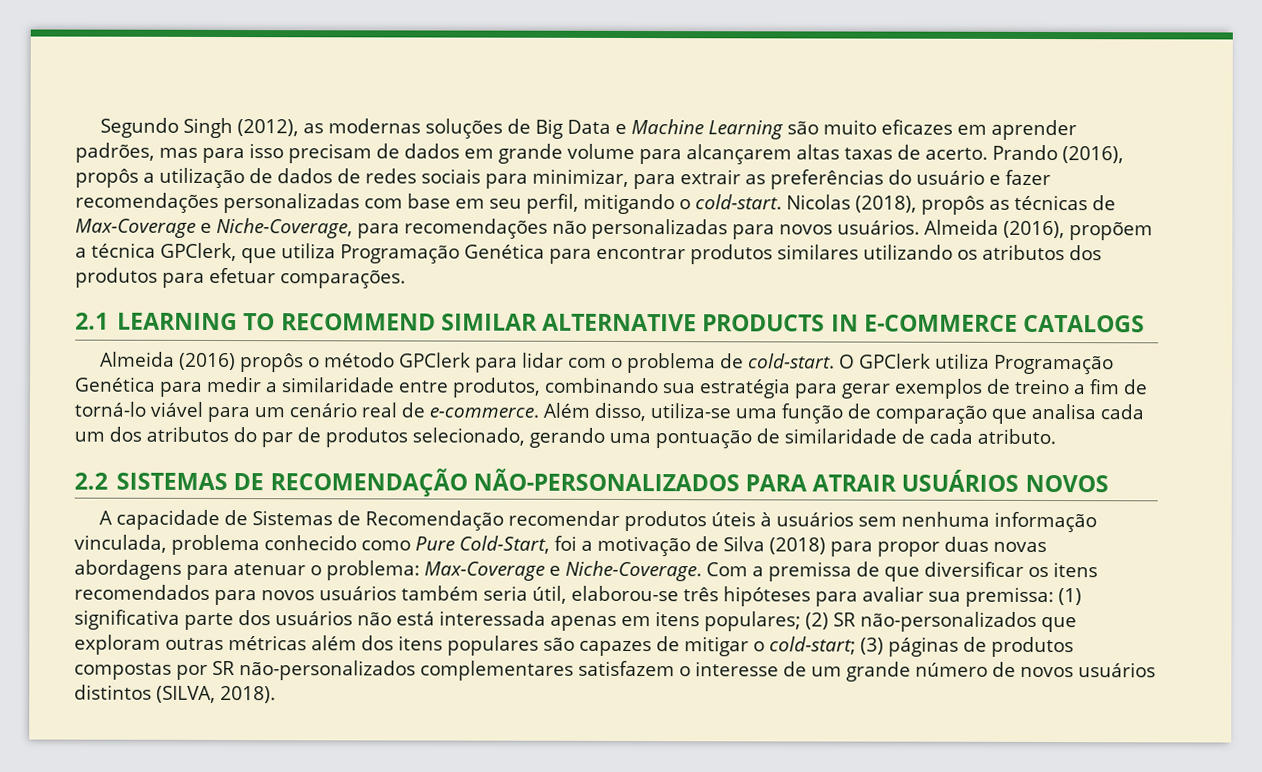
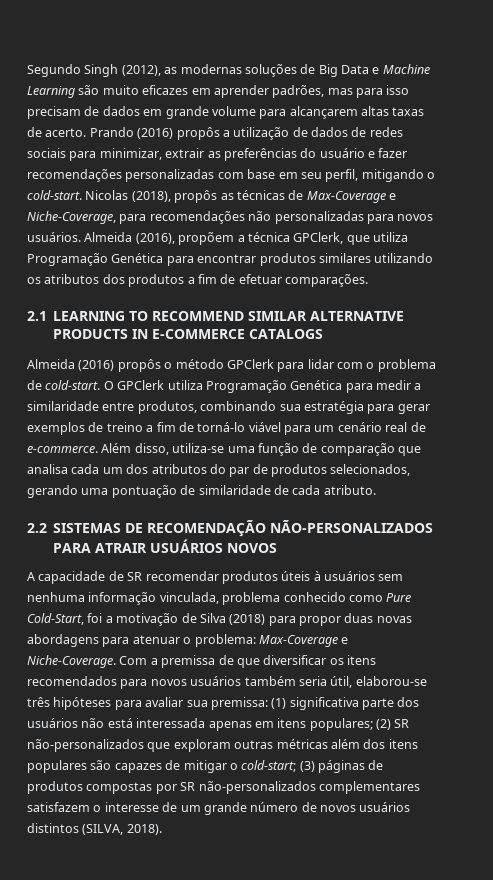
- Prando (2016), propôs a utilização de dados de redes sociais para minimizar, para extrair as preferências do usuário e fazer recomendações personalizadas com base em seu perfil, mitigando o cold-start.
+ Prando (2016) propôs a utilização de dados de redes sociais para minimizar, extrair as preferências do usuário e fazer recomendações personalizadas com base em seu perfil, mitigando o cold-start.
- Almeida (2016), propõem a técnica GPClerk, que utiliza Programação Genética para encontrar produtos similares utilizando os atributos dos produtos para efetuar comparações.
+ Almeida (2016), propõem a técnica GPClerk, que utiliza Programação Genética para encontrar produtos similares utilizando os atributos dos produtos a fim de efetuar comparações.
- Além disso, utiliza-se uma função de comparação que analisa cada um dos atributos do par de produtos selecionado, gerando uma pontuação de similaridade de cada atributo.
+ Além disso, utiliza-se uma função de comparação que analisa cada um dos atributos do par de produtos selecionados, gerando uma pontuação de similaridade de cada atributo.
- A capacidade de Sistemas de Recomendação recomendar produtos úteis à usuários sem nenhuma informação vinculada, problema conhecido como Pure Cold-Start, foi a motivação de Silva (2018) para propor duas novas abordagens para atenuar o problema: Max-Coverage e Niche-Coverage.
+ A capacidade de SR recomendar produtos úteis à usuários sem nenhuma informação vinculada, problema conhecido como Pure Cold-Start, foi a motivação de Silva (2018) para propor duas novas abordagens para atenuar o problema: Max-Coverage e Niche-Coverage.

